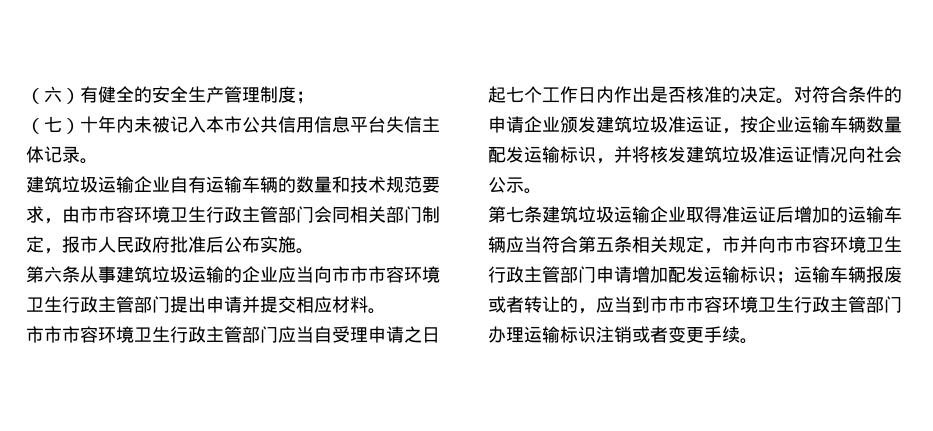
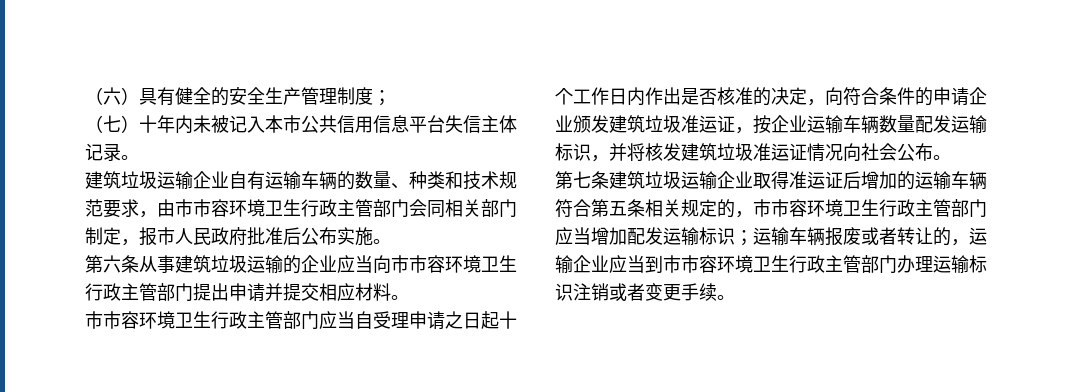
- （六）有健全的安全生产管理制度；
+ （六）具有健全的安全生产管理制度；
- 建筑垃圾运输企业自有运输车辆的数量和技术规范要求，由市市容环境卫生行政主管部门会同相关部门制定，报市人民政府批准后公布实施。
+ 建筑垃圾运输企业自有运输车辆的数量、种类和技术规范要求，由市市容环境卫生行政主管部门会同相关部门制定，报市人民政府批准后公布实施。
- 第六条从事建筑垃圾运输的企业应当向市市市容环境卫生行政主管部门提出申请并提交相应材料。
+ 第六条从事建筑垃圾运输的企业应当向市市容环境卫生行政主管部门提出申请并提交相应材料。
- 市市市容环境卫生行政主管部门应当自受理申请之日起七个工作日内作出是否核准的决定。对符合条件的申请企业颁发建筑垃圾准运证，按企业运输车辆数量配发运输标识，并将核发建筑垃圾准运证情况向社会公示。
+ 市市容环境卫生行政主管部门应当自受理申请之日起十个工作日内作出是否核准的决定，向符合条件的申请企业颁发建筑垃圾准运证，按企业运输车辆数量配发运输标识，并将核发建筑垃圾准运证情况向社会公布。
- 第七条建筑垃圾运输企业取得准运证后增加的运输车辆应当符合第五条相关规定，市并向市市容环境卫生行政主管部门申请增加配发运输标识；运输车辆报废或者转让的，应当到市市市容环境卫生行政主管部门办理运输标识注销或者变更手续。
+ 第七条建筑垃圾运输企业取得准运证后增加的运输车辆符合第五条相关规定的，市市容环境卫生行政主管部门应当增加配发运输标识；运输车辆报废或者转让的，运输企业应当到市市容环境卫生行政主管部门办理运输标识注销或者变更手续。

